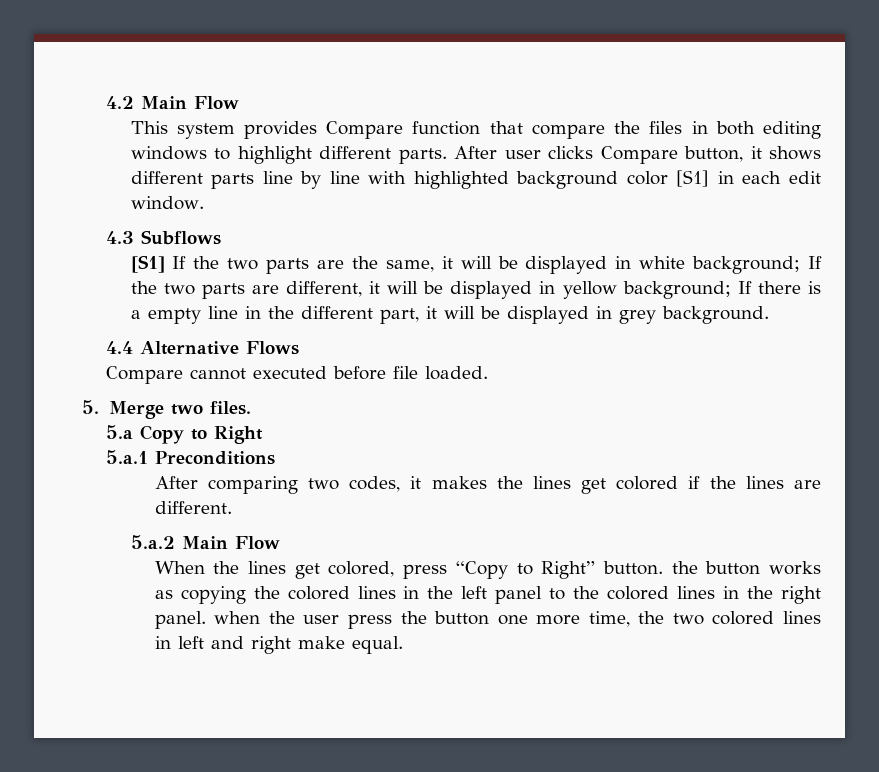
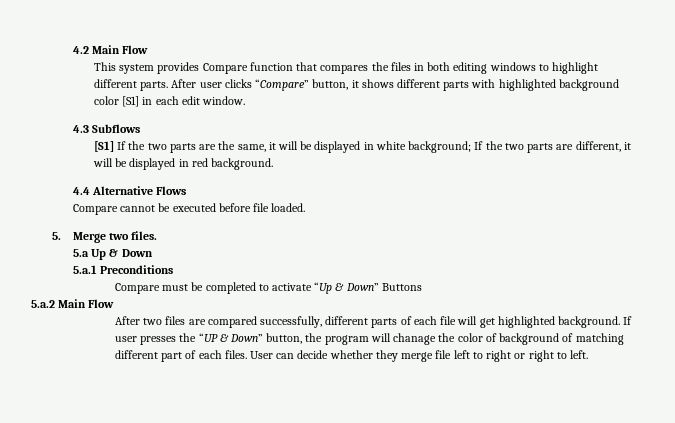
- This system provides Compare function that compare the files in both editing windows to highlight different parts.
+ This system provides Compare function that compares the files in both editing windows to highlight different parts.
- After user clicks Compare button, it shows different parts line by line with highlighted background color [S1] in each edit window.
+ After user clicks “Compare” button, it shows different parts with highlighted background color [S1] in each edit window.
- [S1] If the two parts are the same, it will be displayed in white background; If the two parts are different, it will be displayed in yellow background; If there is a empty line in the different part, it will be displayed in grey background.
+ [S1] If the two parts are the same, it will be displayed in white background; If the two parts are different, it will be displayed in red background.
- Compare cannot executed before file loaded.
+ Compare cannot be executed before file loaded.
- 5.a Copy to Right
+ 5.a Up & Down
- After comparing two codes, it makes the lines get colored if the lines are different.
+ Compare must be completed to activate “Up & Down” Buttons
  5.a.2 Main Flow
- When the lines get colored, press “Copy to Right” button. the button works as copying the colored lines in the left panel to the colored lines in the right panel. when the user press the button one more time, the two colored lines in left and right make equal.
+ After two files are compared successfully, different parts of each file will get highlighted background. If user presses the “UP & Down” button, the program will chanage the color of background of matching different part of each files. User can decide whether they merge file left to right or right to left.

